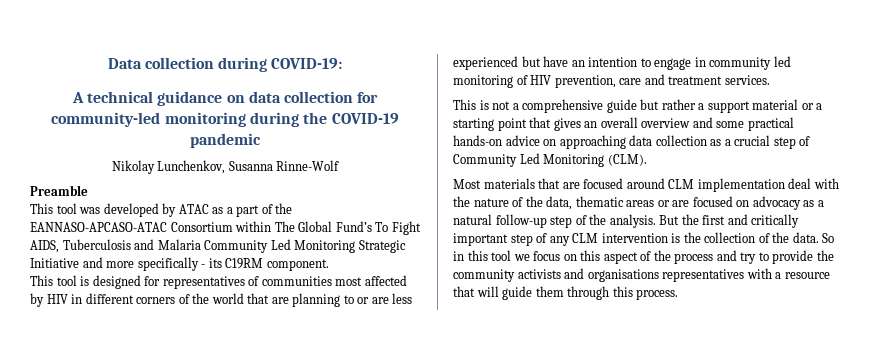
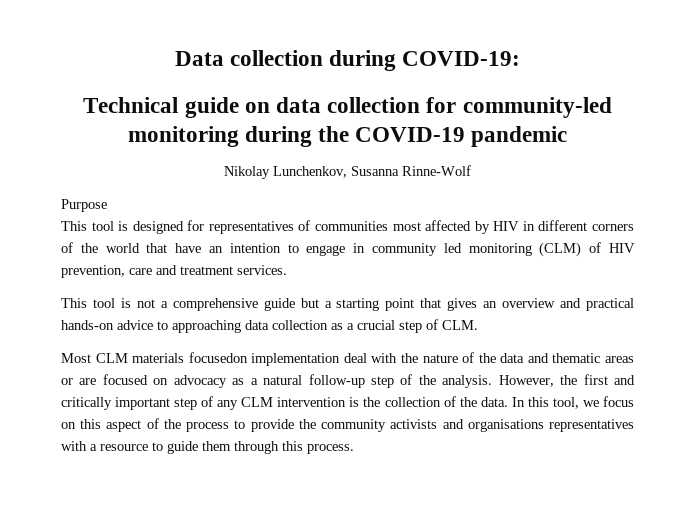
- A technical guidance on data collection for community-led monitoring during the COVID-19 pandemic
+ Technical guide on data collection for community-led monitoring during the COVID-19 pandemic
- Preamble
- This tool was developed by ATAC as a part of the EANNASO-APCASO-ATAC Consortium within The Global Fund’s To Fight AIDS, Tuberculosis and Malaria Community Led Monitoring Strategic Initiative and more specifically - its C19RM component.
+ Purpose
- This tool is designed for representatives of communities most affected by HIV in different corners of the world that are planning to or are less experienced but have an intention to engage in community led monitoring of HIV prevention, care and treatment services.
+ This tool is designed for representatives of communities most affected by HIV in different corners of the world that have an intention to engage in community led monitoring (CLM) of HIV prevention, care and treatment services.
- This is not a comprehensive guide but rather a support material or a starting point that gives an overall overview and some practical hands-on advice on approaching data collection as a crucial step of Community Led Monitoring (CLM).
- Most materials that are focused around CLM implementation deal with the nature of the data, thematic areas or are focused on advocacy as a natural follow-up step of the analysis.
+ This tool is not a comprehensive guide but a starting point that gives an overview and practical hands-on advice to approaching data collection as a crucial step of CLM.
+ Most CLM materials focusedon implementation deal with the nature of the data and thematic areas or are focused on advocacy as a natural follow-up step of the analysis.
- But the first and critically important step of any CLM intervention is the collection of the data.
+ However, the first and critically important step of any CLM intervention is the collection of the data.
- So in this tool we focus on this aspect of the process and try to provide the community activists and organisations representatives with a resource that will guide them through this process.
+ In this tool, we focus on this aspect of the process to provide the community activists and organisations representatives with a resource to guide them through this process.

